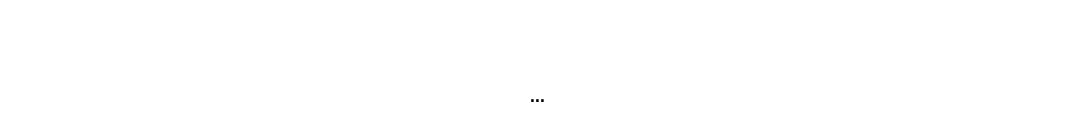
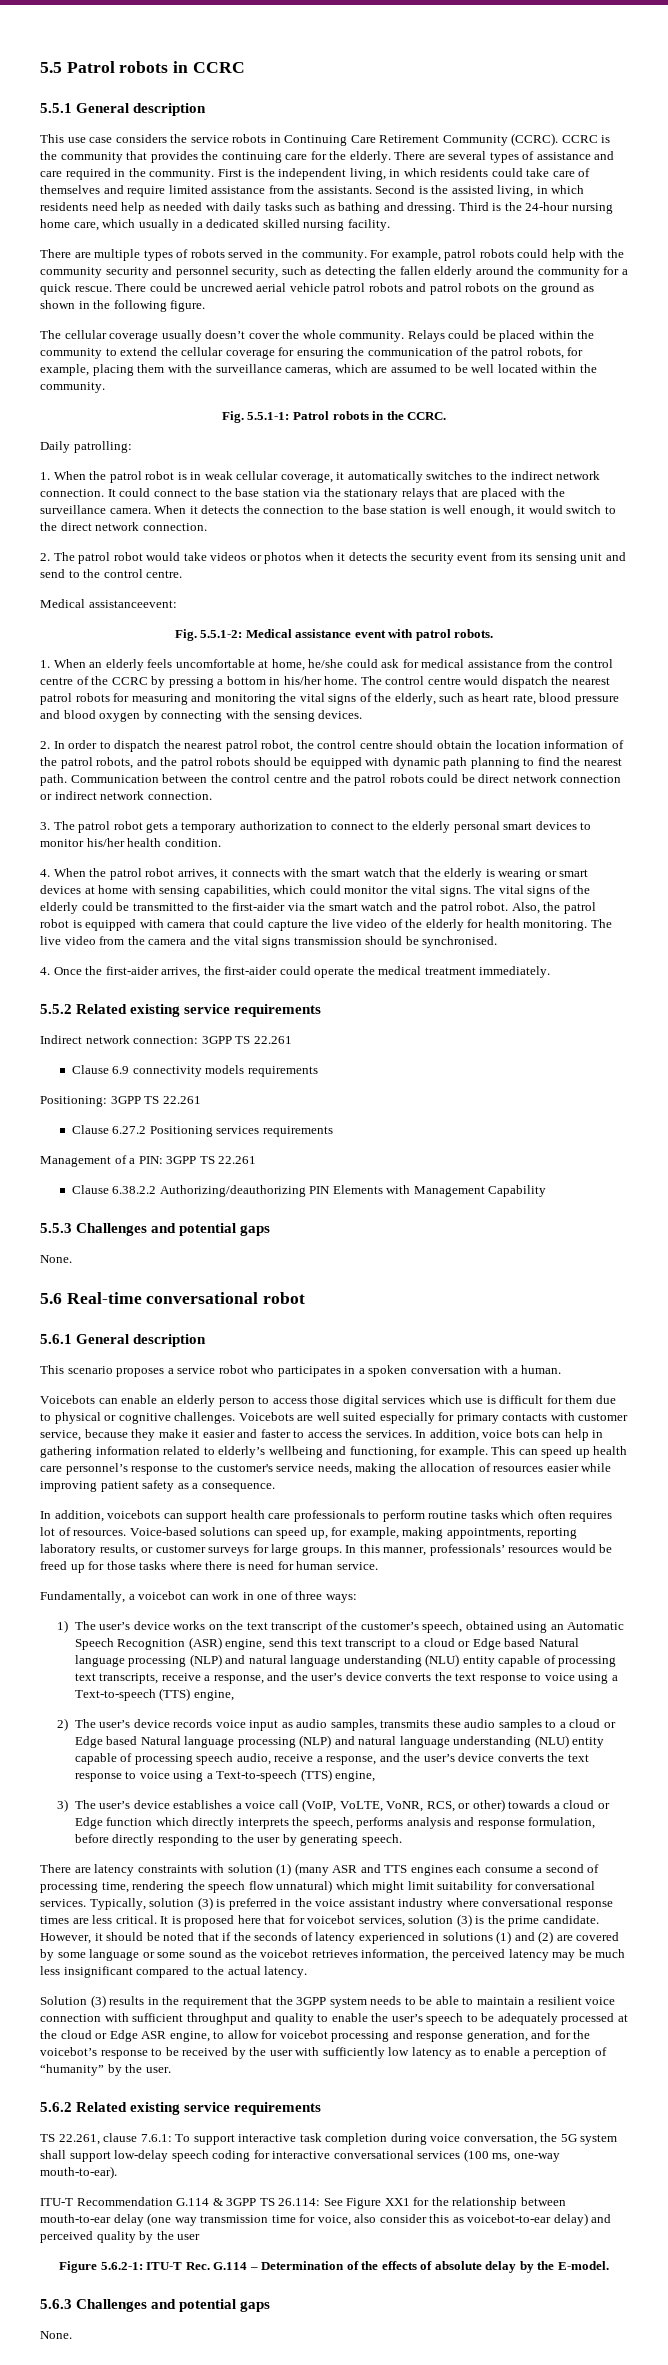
- ...
+ 5.5 Patrol robots in CCRC
+ 5.5.1 General description
+ This use case considers the service robots in Continuing Care Retirement Community (CCRC). CCRC is the community that provides the continuing care for the elderly. There are several types of assistance and care required in the community. First is the independent living, in which residents could take care of themselves and require limited assistance from the assistants. Second is the assisted living, in which residents need help as needed with daily tasks such as bathing and dressing. Third is the 24-hour nursing home care, which usually in a dedicated skilled nursing facility.
+ There are multiple types of robots served in the community. For example, patrol robots could help with the community security and personnel security, such as detecting the fallen elderly around the community for a quick rescue. There could be uncrewed aerial vehicle patrol robots and patrol robots on the ground as shown in the following figure.
+ The cellular coverage usually doesn’t cover the whole community. Relays could be placed within the community to extend the cellular coverage for ensuring the communication of the patrol robots, for example, placing them with the surveillance cameras, which are assumed to be well located within the community.
+ Fig. 5.5.1-1: Patrol robots in the CCRC.
+ Daily patrolling:
+ 1. When the patrol robot is in weak cellular coverage, it automatically switches to the indirect network connection. It could connect to the base station via the stationary relays that are placed with the surveillance camera. When it detects the connection to the base station is well enough, it would switch to the direct network connection.
+ 2. The patrol robot would take videos or photos when it detects the security event from its sensing unit and send to the control centre.
+ Medical assistanceevent:
+ Fig. 5.5.1-2: Medical assistance event with patrol robots.
+ 1. When an elderly feels uncomfortable at home, he/she could ask for medical assistance from the control centre of the CCRC by pressing a bottom in his/her home. The control centre would dispatch the nearest patrol robots for measuring and monitoring the vital signs of the elderly, such as heart rate, blood pressure and blood oxygen by connecting with the sensing devices.
+ 2. In order to dispatch the nearest patrol robot, the control centre should obtain the location information of the patrol robots, and the patrol robots should be equipped with dynamic path planning to find the nearest path. Communication between the control centre and the patrol robots could be direct network connection or indirect network connection.
+ 3. The patrol robot gets a temporary authorization to connect to the elderly personal smart devices to monitor his/her health condition.
+ 4. When the patrol robot arrives, it connects with the smart watch that the elderly is wearing or smart devices at home with sensing capabilities, which could monitor the vital signs. The vital signs of the elderly could be transmitted to the first-aider via the smart watch and the patrol robot. Also, the patrol robot is equipped with camera that could capture the live video of the elderly for health monitoring. The live video from the camera and the vital signs transmission should be synchronised.
+ 4. Once the first-aider arrives, the first-aider could operate the medical treatment immediately.
+ 5.5.2 Related existing service requirements
+ Indirect network connection: 3GPP TS 22.261
+ Clause 6.9 connectivity models requirements
+ Positioning: 3GPP TS 22.261
+ Clause 6.27.2 Positioning services requirements
+ Management of a PIN: 3GPP TS 22.261
+ Clause 6.38.2.2 Authorizing/deauthorizing PIN Elements with Management Capability
+ 5.5.3 Challenges and potential gaps
+ None.
+ 5.6 Real-time conversational robot
+ 5.6.1 General description
+ This scenario proposes a service robot who participates in a spoken conversation with a human.
+ Voicebots can enable an elderly person to access those digital services which use is difficult for them due to physical or cognitive challenges. Voicebots are well suited especially for primary contacts with customer service, because they make it easier and faster to access the services. In addition, voice bots can help in gathering information related to elderly’s wellbeing and functioning, for example. This can speed up health care personnel’s response to the customer's service needs, making the allocation of resources easier while improving patient safety as a consequence.
+ In addition, voicebots can support health care professionals to perform routine tasks which often requires lot of resources. Voice-based solutions can speed up, for example, making appointments, reporting laboratory results, or customer surveys for large groups. In this manner, professionals’ resources would be freed up for those tasks where there is need for human service.
+ Fundamentally, a voicebot can work in one of three ways:
+ 1) The user’s device works on the text transcript of the customer’s speech, obtained using an Automatic Speech Recognition (ASR) engine, send this text transcript to a cloud or Edge based Natural language processing (NLP) and natural language understanding (NLU) entity capable of processing text transcripts, receive a response, and the user’s device converts the text response to voice using a Text-to-speech (TTS) engine,
+ 2) The user’s device records voice input as audio samples, transmits these audio samples to a cloud or Edge based Natural language processing (NLP) and natural language understanding (NLU) entity capable of processing speech audio, receive a response, and the user’s device converts the text response to voice using a Text-to-speech (TTS) engine,
+ 3) The user’s device establishes a voice call (VoIP, VoLTE, VoNR, RCS, or other) towards a cloud or Edge function which directly interprets the speech, performs analysis and response formulation, before directly responding to the user by generating speech.
+ There are latency constraints with solution (1) (many ASR and TTS engines each consume a second of processing time, rendering the speech flow unnatural) which might limit suitability for conversational services. Typically, solution (3) is preferred in the voice assistant industry where conversational response times are less critical. It is proposed here that for voicebot services, solution (3) is the prime candidate. However, it should be noted that if the seconds of latency experienced in solutions (1) and (2) are covered by some language or some sound as the voicebot retrieves information, the perceived latency may be much less insignificant compared to the actual latency.
+ Solution (3) results in the requirement that the 3GPP system needs to be able to maintain a resilient voice connection with sufficient throughput and quality to enable the user’s speech to be adequately processed at the cloud or Edge ASR engine, to allow for voicebot processing and response generation, and for the voicebot’s response to be received by the user with sufficiently low latency as to enable a perception of “humanity” by the user.
+ 5.6.2 Related existing service requirements
+ TS 22.261, clause 7.6.1: To support interactive task completion during voice conversation, the 5G system shall support low-delay speech coding for interactive conversational services (100 ms, one-way mouth-to-ear).
+ ITU-T Recommendation G.114 & 3GPP TS 26.114: See Figure XX1 for the relationship between mouth-to-ear delay (one way transmission time for voice, also consider this as voicebot-to-ear delay) and perceived quality by the user
+ Figure 5.6.2-1: ITU-T Rec. G.114 – Determination of the effects of absolute delay by the E-model.
+ 5.6.3 Challenges and potential gaps
+ None.

